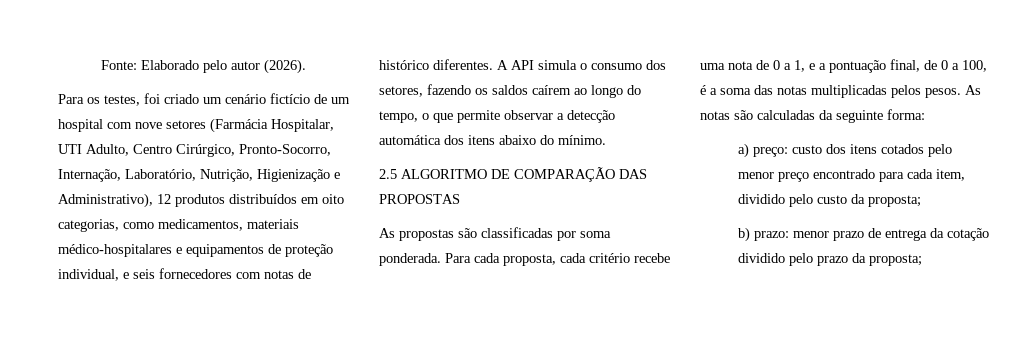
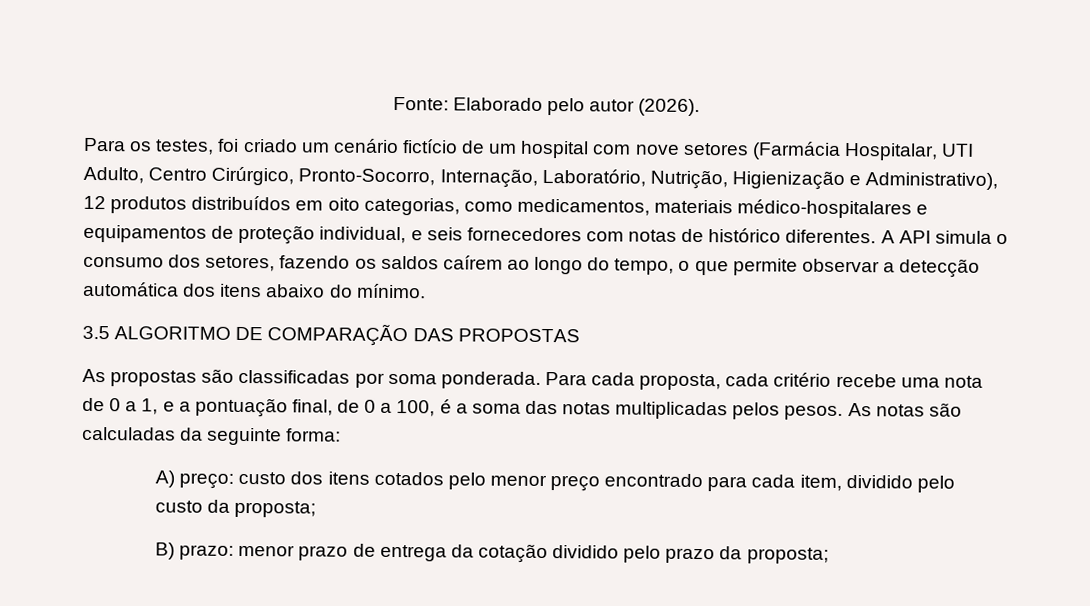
- 2.5 ALGORITMO DE COMPARAÇÃO DAS PROPOSTAS
+ 3.5 ALGORITMO DE COMPARAÇÃO DAS PROPOSTAS
- a) preço: custo dos itens cotados pelo menor preço encontrado para cada item, dividido pelo custo da proposta;
+ A) preço: custo dos itens cotados pelo menor preço encontrado para cada item, dividido pelo custo da proposta;
- b) prazo: menor prazo de entrega da cotação dividido pelo prazo da proposta;
+ B) prazo: menor prazo de entrega da cotação dividido pelo prazo da proposta;

